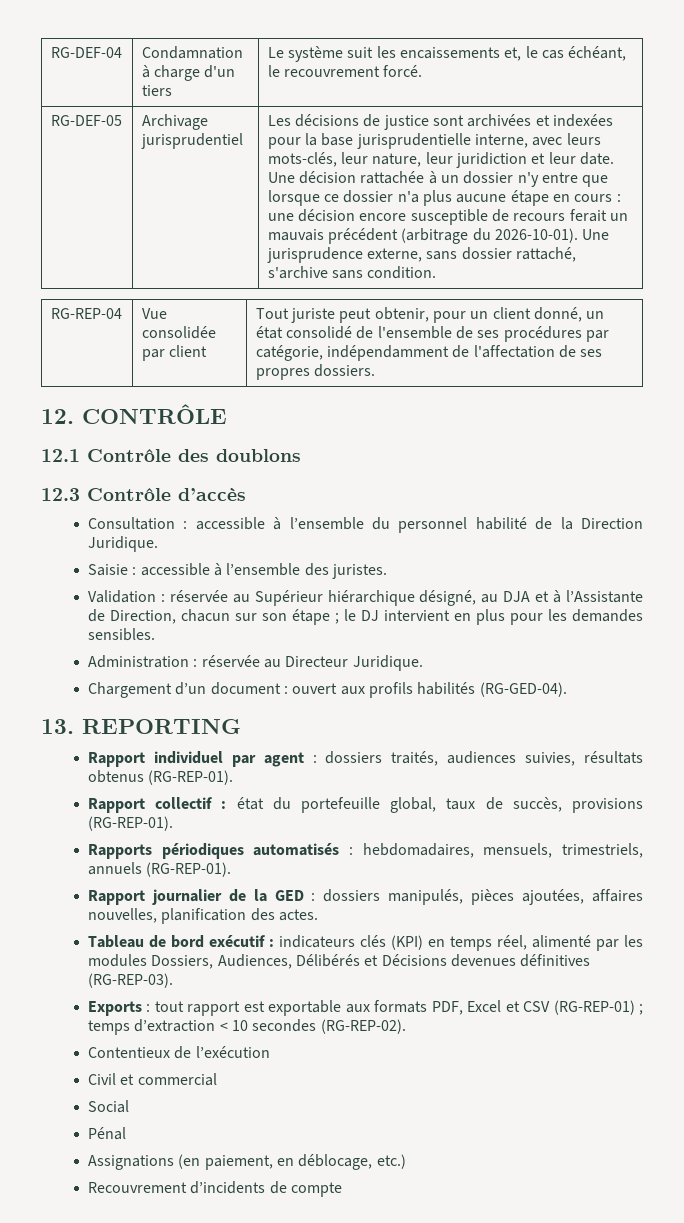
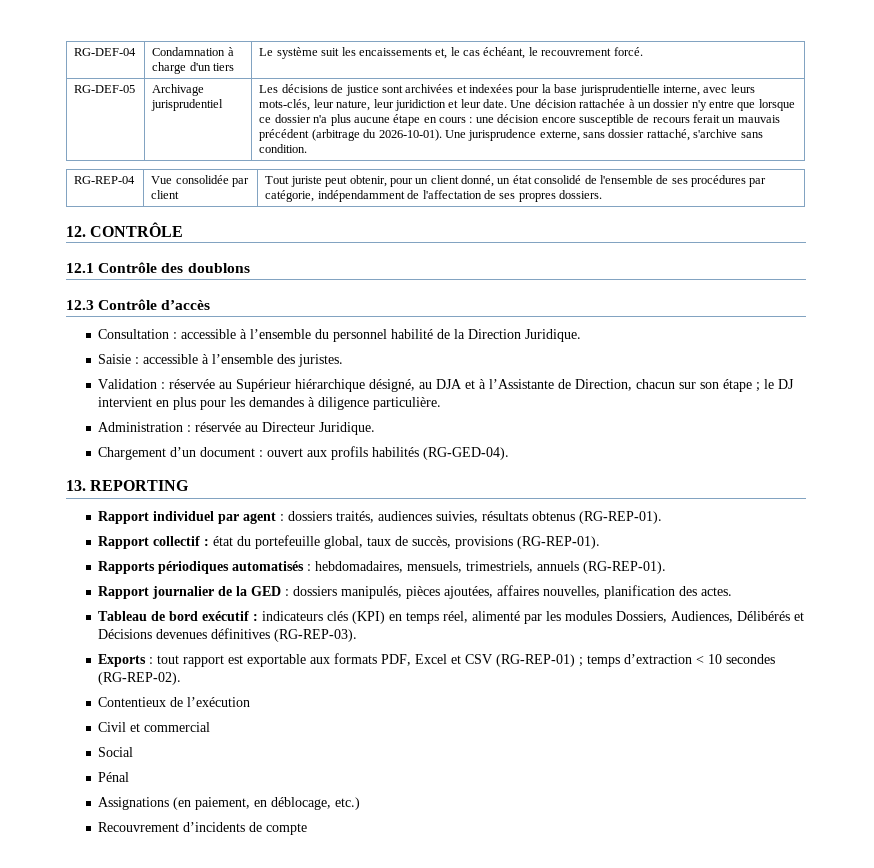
- Validation : réservée au Supérieur hiérarchique désigné, au DJA et à l’Assistante de Direction, chacun sur son étape ; le DJ intervient en plus pour les demandes sensibles.
+ Validation : réservée au Supérieur hiérarchique désigné, au DJA et à l’Assistante de Direction, chacun sur son étape ; le DJ intervient en plus pour les demandes à diligence particulière.

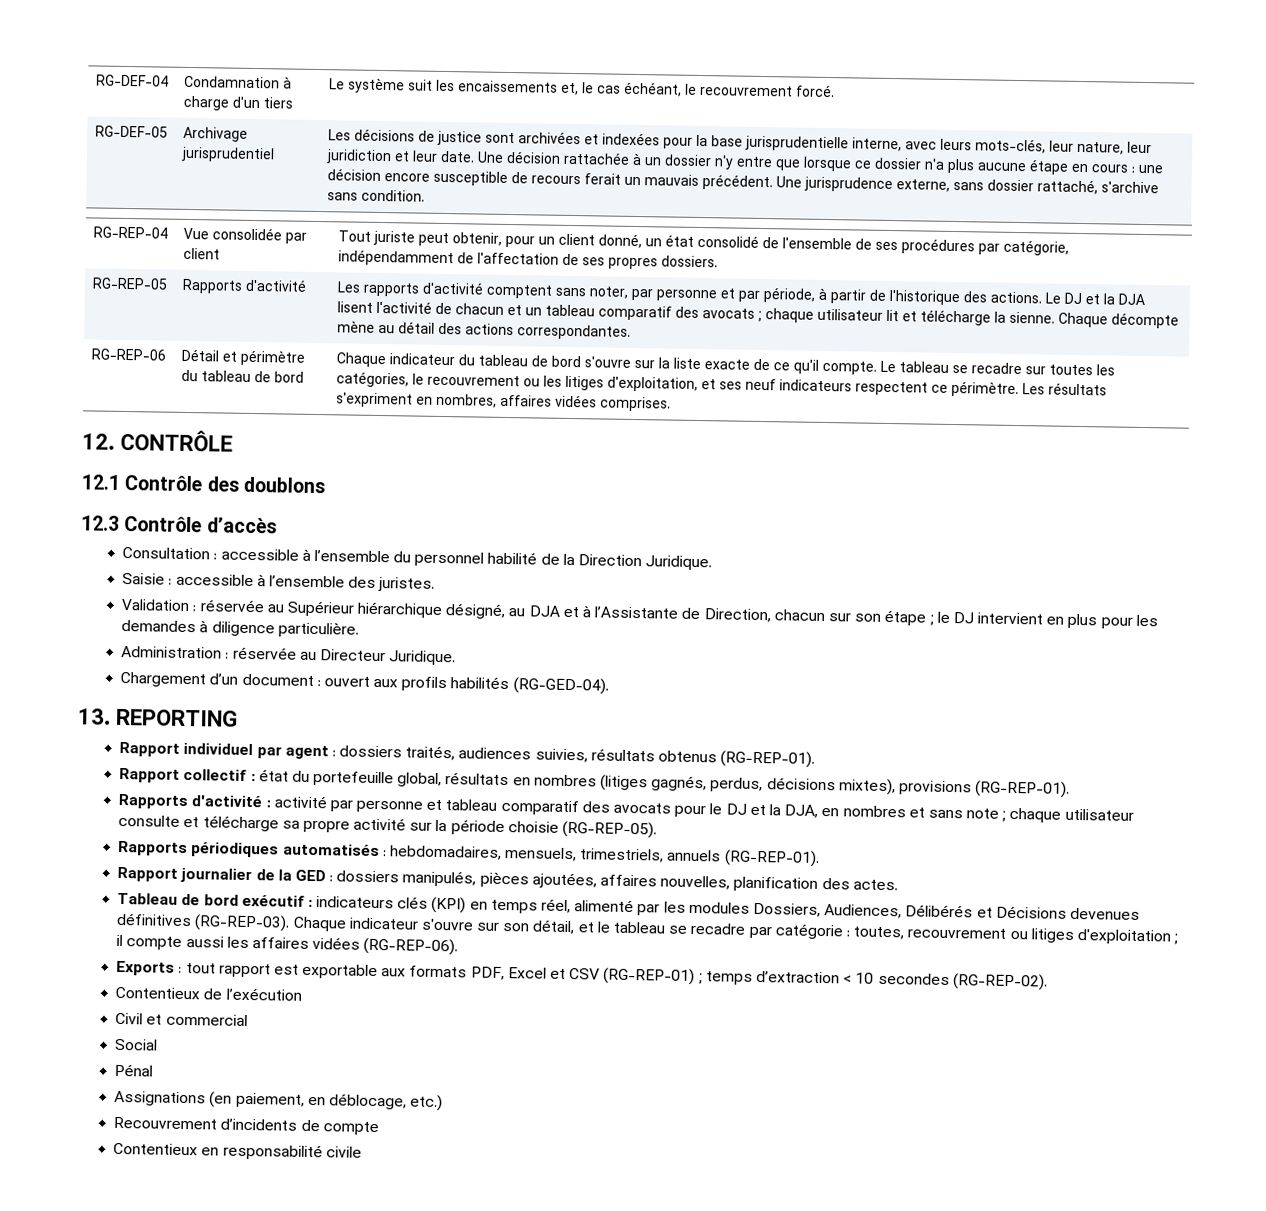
- Une décision rattachée à un dossier n'y entre que lorsque ce dossier n'a plus aucune étape en cours : une décision encore susceptible de recours ferait un mauvais précédent (arbitrage du 2026-10-01).
+ Une décision rattachée à un dossier n'y entre que lorsque ce dossier n'a plus aucune étape en cours : une décision encore susceptible de recours ferait un mauvais précédent.
+ RG-REP-05 | Rapports d'activité | Les rapports d'activité comptent sans noter, par personne et par période, à partir de l'historique des actions. Le DJ et la DJA lisent l'activité de chacun et un tableau comparatif des avocats ; chaque utilisateur lit et télécharge la sienne. Chaque décompte mène au détail des actions correspondantes.
+ RG-REP-06 | Détail et périmètre du tableau de bord | Chaque indicateur du tableau de bord s'ouvre sur la liste exacte de ce qu'il compte. Le tableau se recadre sur toutes les catégories, le recouvrement ou les litiges d'exploitation, et ses neuf indicateurs respectent ce périmètre. Les résultats s'expriment en nombres, affaires vidées comprises.
- Rapport collectif : état du portefeuille global, taux de succès, provisions (RG-REP-01).
+ Rapport collectif : état du portefeuille global, résultats en nombres (litiges gagnés, perdus, décisions mixtes), provisions (RG-REP-01).
+ Rapports d'activité : activité par personne et tableau comparatif des avocats pour le DJ et la DJA, en nombres et sans note ; chaque utilisateur consulte et télécharge sa propre activité sur la période choisie (RG-REP-05).
+ Chaque indicateur s'ouvre sur son détail, et le tableau se recadre par catégorie : toutes, recouvrement ou litiges d'exploitation ; il compte aussi les affaires vidées (RG-REP-06).
+ Contentieux en responsabilité civile

